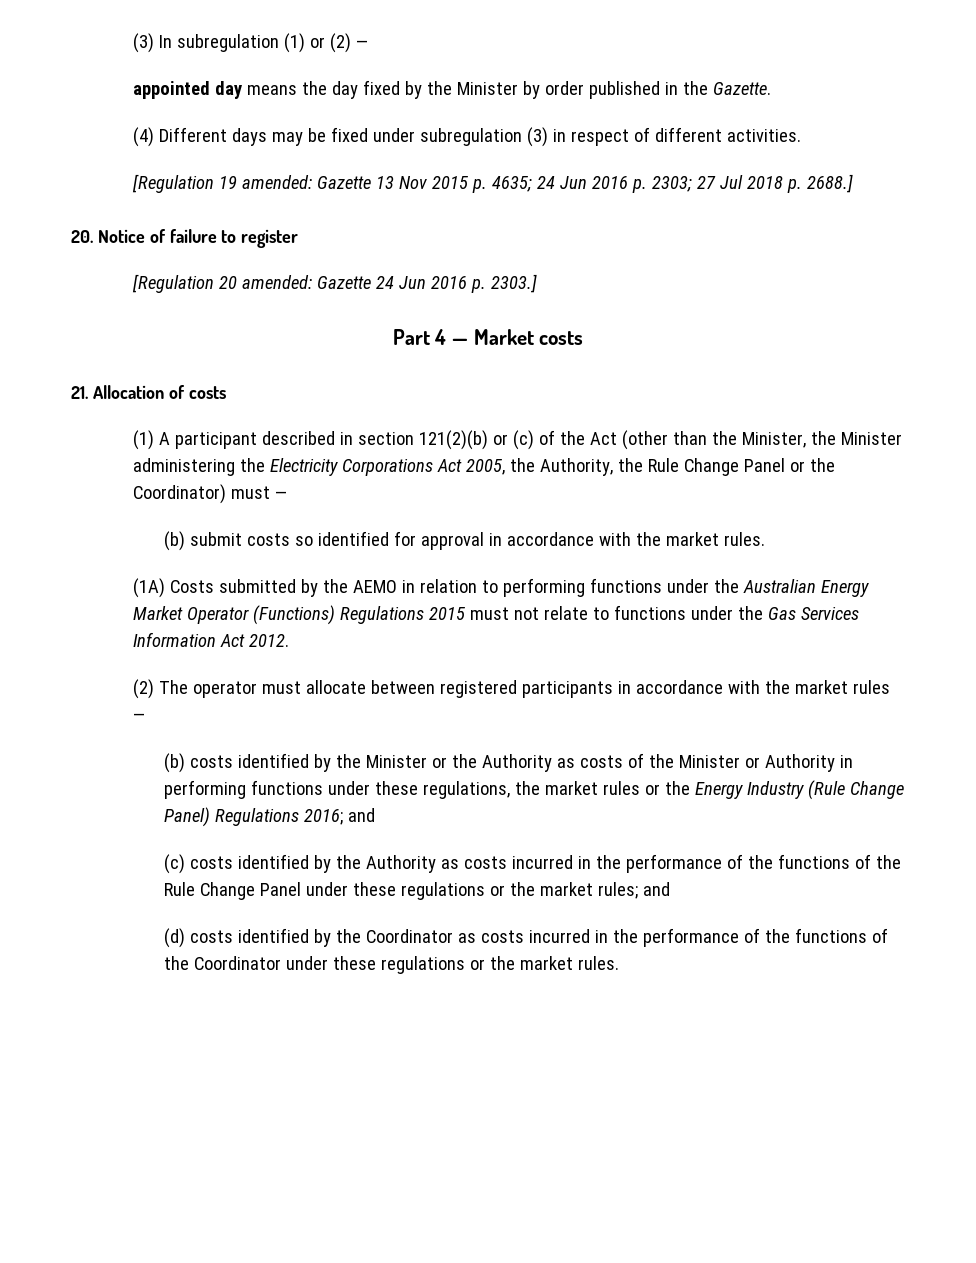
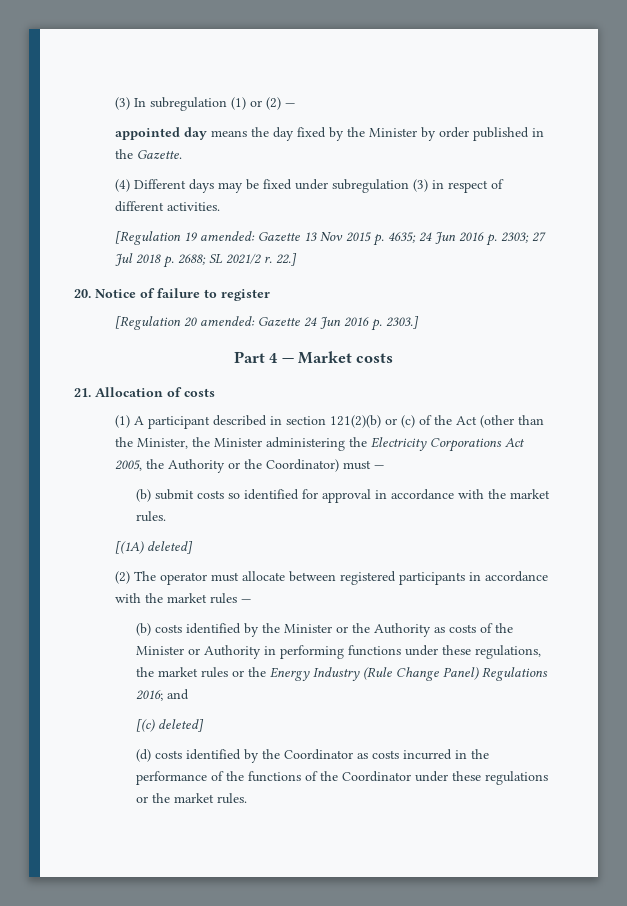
- [Regulation 19 amended: Gazette 13 Nov 2015 p. 4635; 24 Jun 2016 p. 2303; 27 Jul 2018 p. 2688.]
+ [Regulation 19 amended: Gazette 13 Nov 2015 p. 4635; 24 Jun 2016 p. 2303; 27 Jul 2018 p. 2688; SL 2021/2 r. 22.]
- (1) A participant described in section 121(2)(b) or (c) of the Act (other than the Minister, the Minister administering the Electricity Corporations Act 2005, the Authority, the Rule Change Panel or the Coordinator) must —
+ (1) A participant described in section 121(2)(b) or (c) of the Act (other than the Minister, the Minister administering the Electricity Corporations Act 2005, the Authority or the Coordinator) must —
- (1A) Costs submitted by the AEMO in relation to performing functions under the Australian Energy Market Operator (Functions) Regulations 2015 must not relate to functions under the Gas Services Information Act 2012.
+ [(1A) deleted]
- (c) costs identified by the Authority as costs incurred in the performance of the functions of the Rule Change Panel under these regulations or the market rules; and
+ [(c) deleted]

